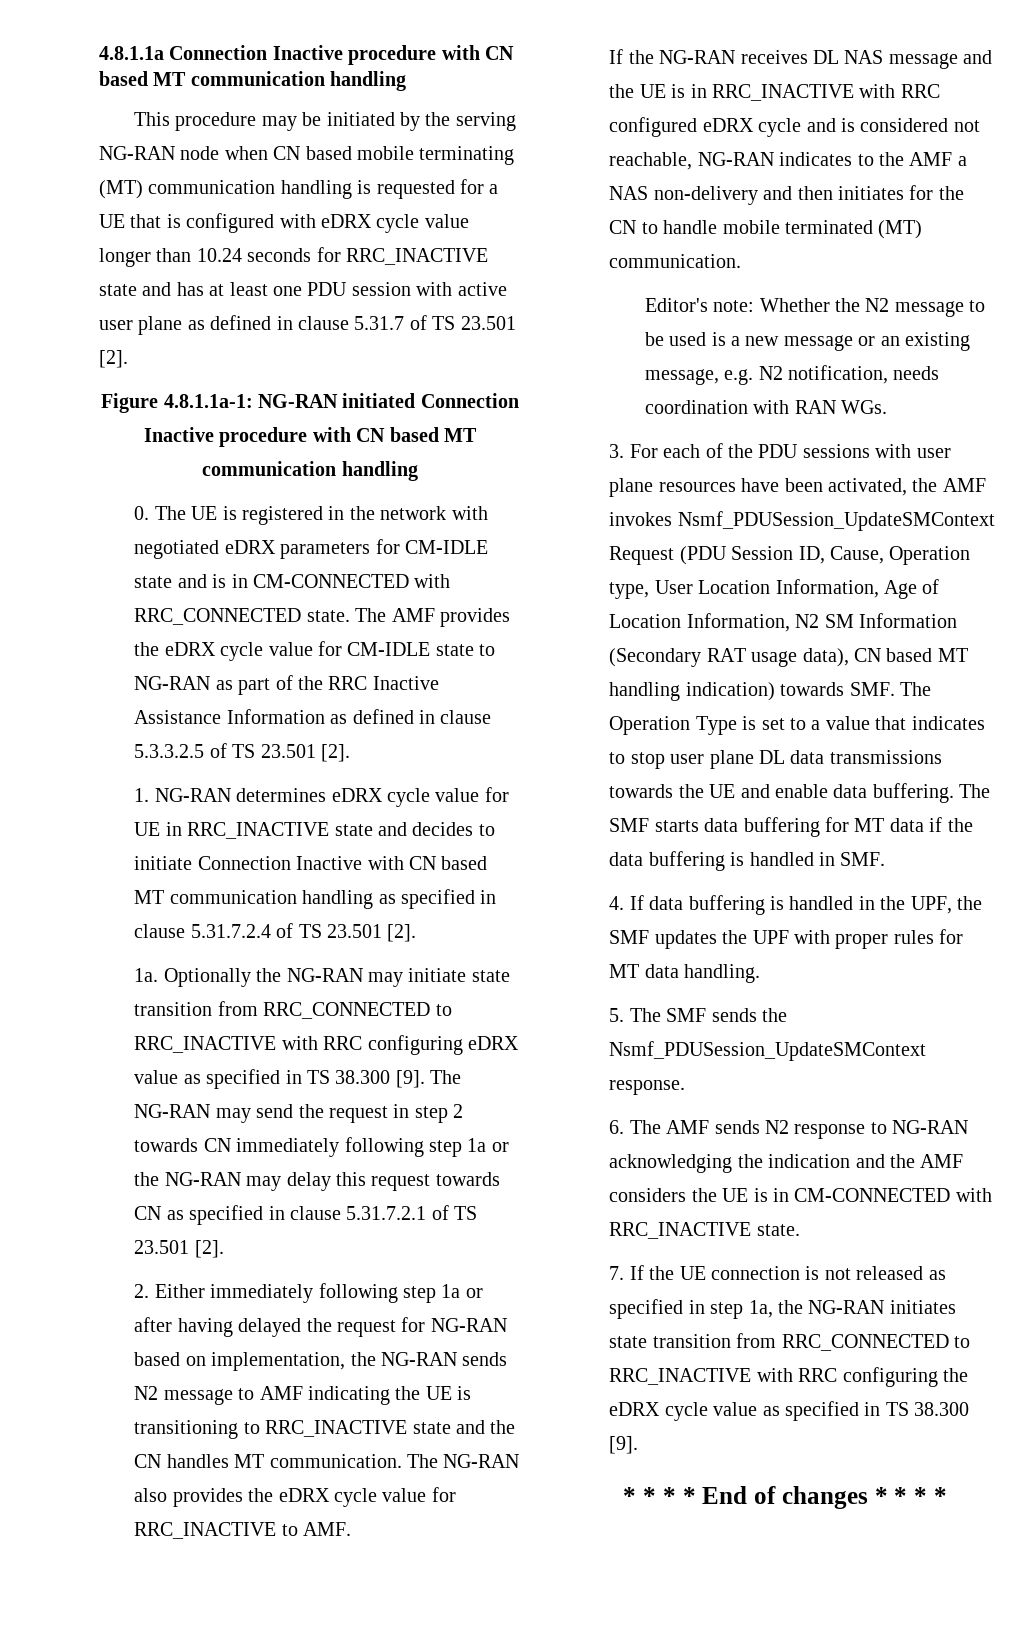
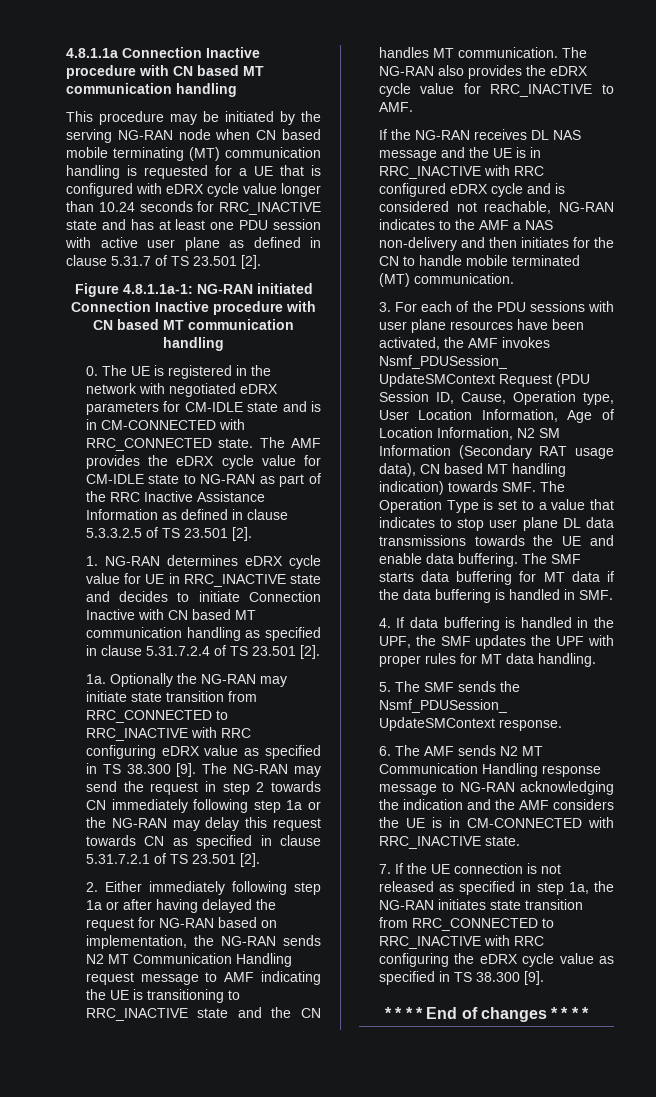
- 2. Either immediately following step 1a or after having delayed the request for NG-RAN based on implementation, the NG-RAN sends N2 message to AMF indicating the UE is transitioning to RRC_INACTIVE state and the CN handles MT communication.
+ 2. Either immediately following step 1a or after having delayed the request for NG-RAN based on implementation, the NG-RAN sends N2 MT Communication Handling request message to AMF indicating the UE is transitioning to RRC_INACTIVE state and the CN handles MT communication.
- Editor's note: Whether the N2 message to be used is a new message or an existing message, e.g. N2 notification, needs coordination with RAN WGs.
- 6. The AMF sends N2 response to NG-RAN acknowledging the indication and the AMF considers the UE is in CM-CONNECTED with RRC_INACTIVE state.
+ 6. The AMF sends N2 MT Communication Handling response message to NG-RAN acknowledging the indication and the AMF considers the UE is in CM-CONNECTED with RRC_INACTIVE state.

